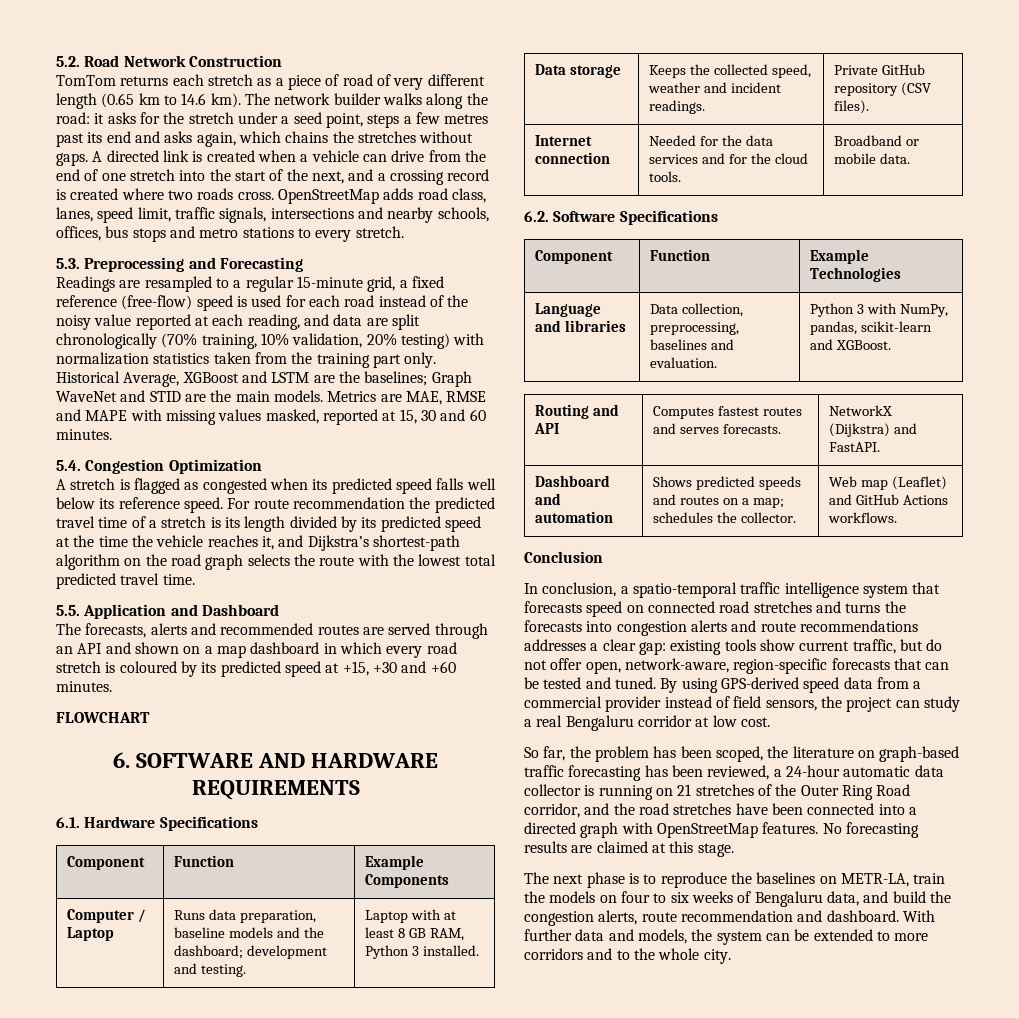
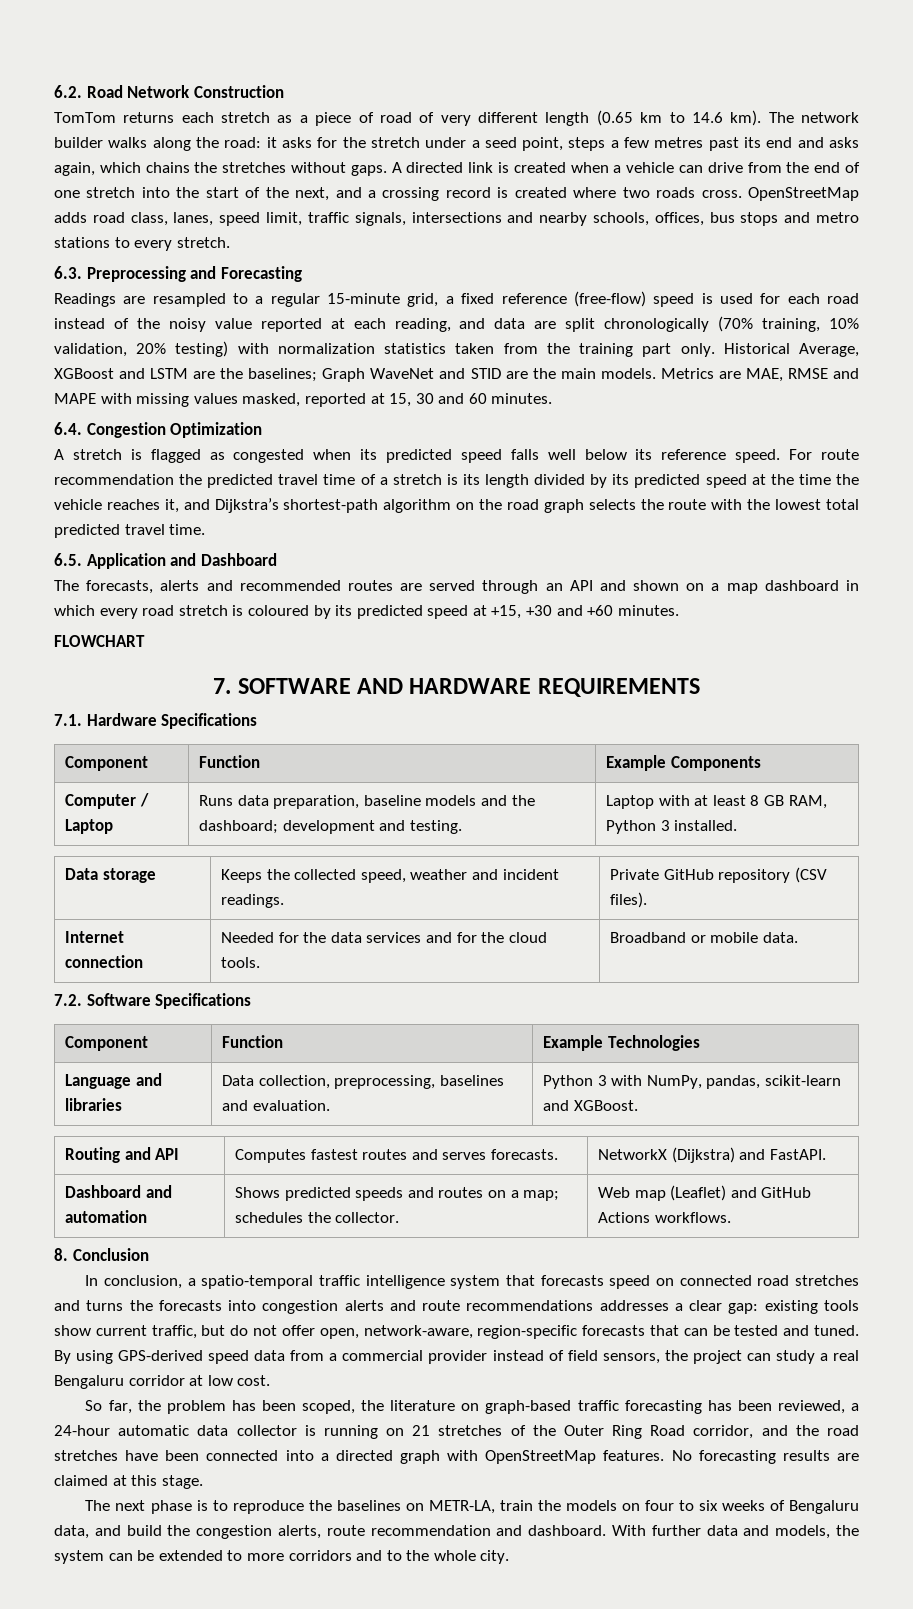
- 5.2. Road Network Construction
+ 6.2. Road Network Construction
- 5.3. Preprocessing and Forecasting
+ 6.3. Preprocessing and Forecasting
- 5.4. Congestion Optimization
+ 6.4. Congestion Optimization
- 5.5. Application and Dashboard
+ 6.5. Application and Dashboard
- 6. SOFTWARE AND HARDWARE REQUIREMENTS
+ 7. SOFTWARE AND HARDWARE REQUIREMENTS
- 6.1. Hardware Specifications
+ 7.1. Hardware Specifications
- 6.2. Software Specifications
+ 7.2. Software Specifications
- Conclusion
+ 8. Conclusion

